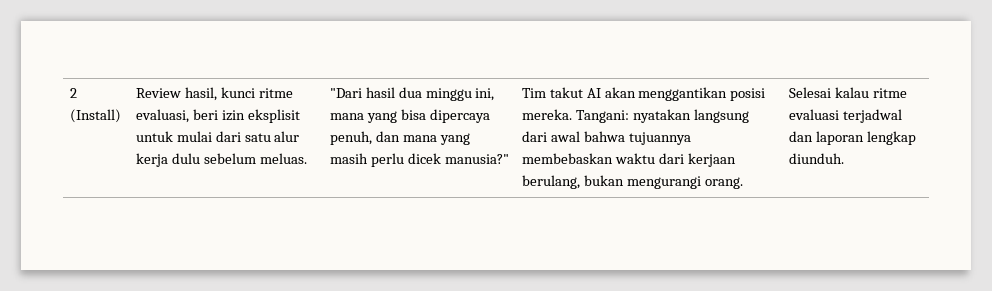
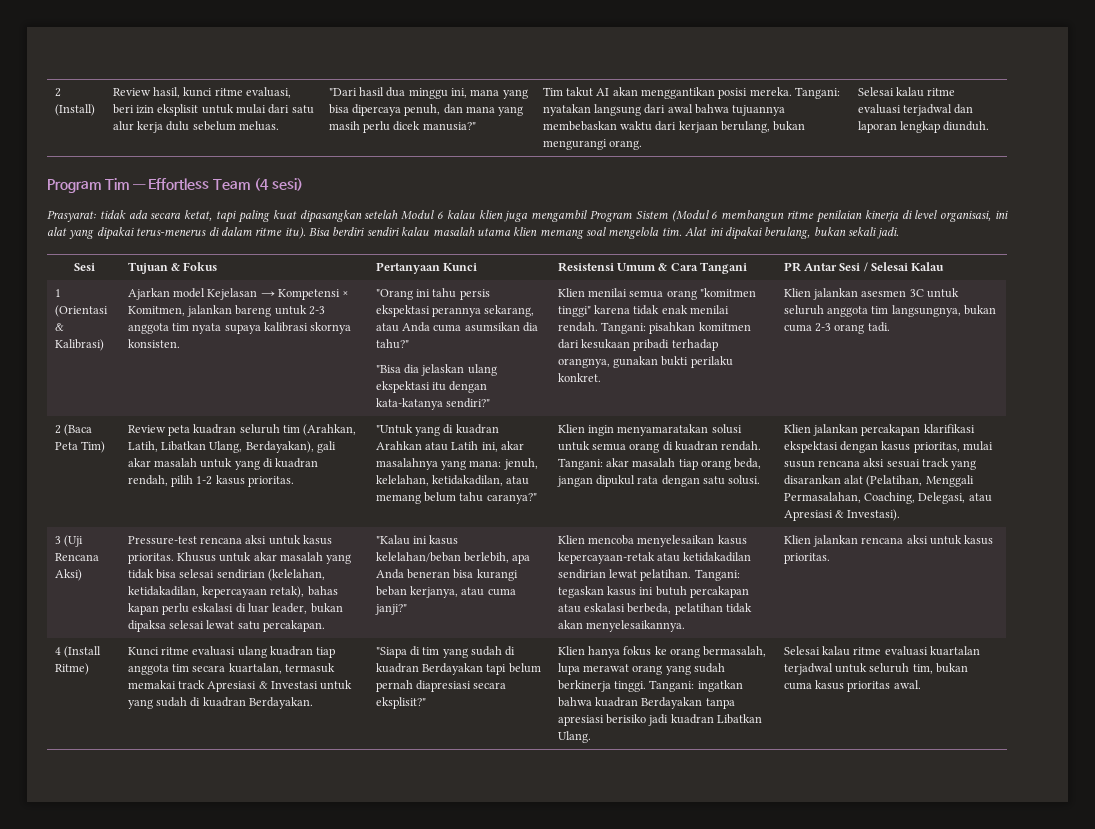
+ Program Tim — Effortless Team (4 sesi)
+ Prasyarat: tidak ada secara ketat, tapi paling kuat dipasangkan setelah Modul 6 kalau klien juga mengambil Program Sistem (Modul 6 membangun ritme penilaian kinerja di level organisasi, ini alat yang dipakai terus-menerus di dalam ritme itu). Bisa berdiri sendiri kalau masalah utama klien memang soal mengelola tim. Alat ini dipakai berulang, bukan sekali jadi.
+ Sesi | Tujuan & Fokus | Pertanyaan Kunci | Resistensi Umum & Cara Tangani | PR Antar Sesi / Selesai Kalau
+ 1 (Orientasi & Kalibrasi) | Ajarkan model Kejelasan → Kompetensi × Komitmen, jalankan bareng untuk 2-3 anggota tim nyata supaya kalibrasi skornya konsisten. | "Orang ini tahu persis ekspektasi perannya sekarang, atau Anda cuma asumsikan dia tahu?"
+ "Bisa dia jelaskan ulang ekspektasi itu dengan kata-katanya sendiri?" | Klien menilai semua orang "komitmen tinggi" karena tidak enak menilai rendah. Tangani: pisahkan komitmen dari kesukaan pribadi terhadap orangnya, gunakan bukti perilaku konkret. | Klien jalankan asesmen 3C untuk seluruh anggota tim langsungnya, bukan cuma 2-3 orang tadi.
+ 2 (Baca Peta Tim) | Review peta kuadran seluruh tim (Arahkan, Latih, Libatkan Ulang, Berdayakan), gali akar masalah untuk yang di kuadran rendah, pilih 1-2 kasus prioritas. | "Untuk yang di kuadran Arahkan atau Latih ini, akar masalahnya yang mana: jenuh, kelelahan, ketidakadilan, atau memang belum tahu caranya?" | Klien ingin menyamaratakan solusi untuk semua orang di kuadran rendah. Tangani: akar masalah tiap orang beda, jangan dipukul rata dengan satu solusi. | Klien jalankan percakapan klarifikasi ekspektasi dengan kasus prioritas, mulai susun rencana aksi sesuai track yang disarankan alat (Pelatihan, Menggali Permasalahan, Coaching, Delegasi, atau Apresiasi & Investasi).
+ 3 (Uji Rencana Aksi) | Pressure-test rencana aksi untuk kasus prioritas. Khusus untuk akar masalah yang tidak bisa selesai sendirian (kelelahan, ketidakadilan, kepercayaan retak), bahas kapan perlu eskalasi di luar leader, bukan dipaksa selesai lewat satu percakapan. | "Kalau ini kasus kelelahan/beban berlebih, apa Anda beneran bisa kurangi beban kerjanya, atau cuma janji?" | Klien mencoba menyelesaikan kasus kepercayaan-retak atau ketidakadilan sendirian lewat pelatihan. Tangani: tegaskan kasus ini butuh percakapan atau eskalasi berbeda, pelatihan tidak akan menyelesaikannya. | Klien jalankan rencana aksi untuk kasus prioritas.
+ 4 (Install Ritme) | Kunci ritme evaluasi ulang kuadran tiap anggota tim secara kuartalan, termasuk memakai track Apresiasi & Investasi untuk yang sudah di kuadran Berdayakan. | "Siapa di tim yang sudah di kuadran Berdayakan tapi belum pernah diapresiasi secara eksplisit?" | Klien hanya fokus ke orang bermasalah, lupa merawat orang yang sudah berkinerja tinggi. Tangani: ingatkan bahwa kuadran Berdayakan tanpa apresiasi berisiko jadi kuadran Libatkan Ulang. | Selesai kalau ritme evaluasi kuartalan terjadwal untuk seluruh tim, bukan cuma kasus prioritas awal.

